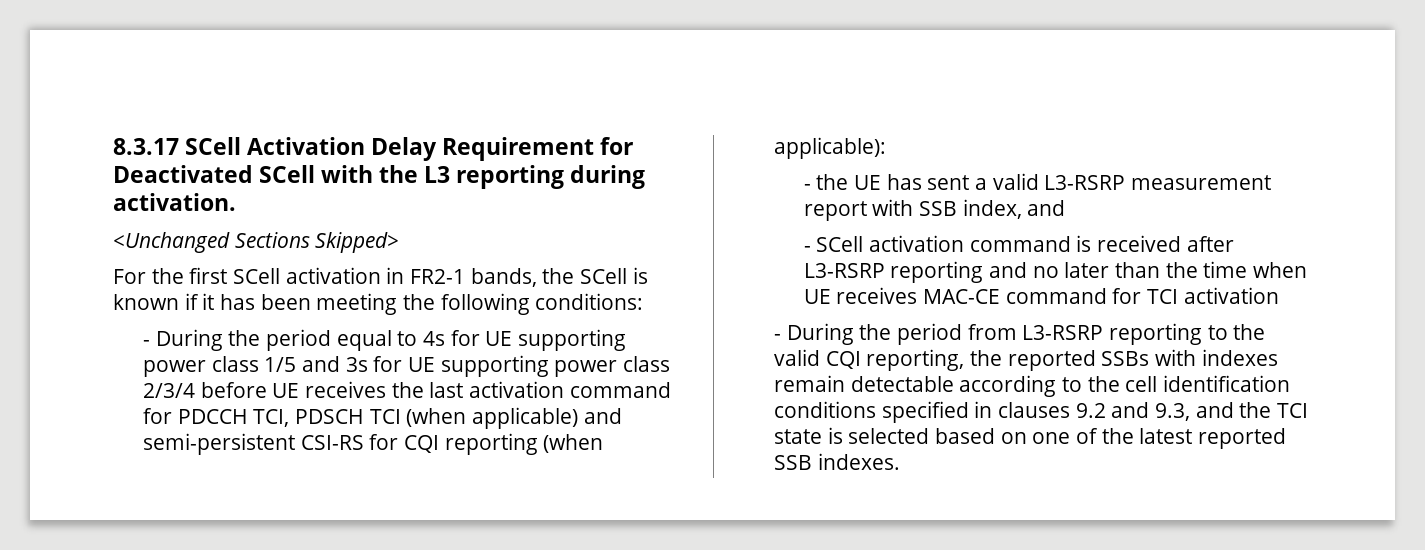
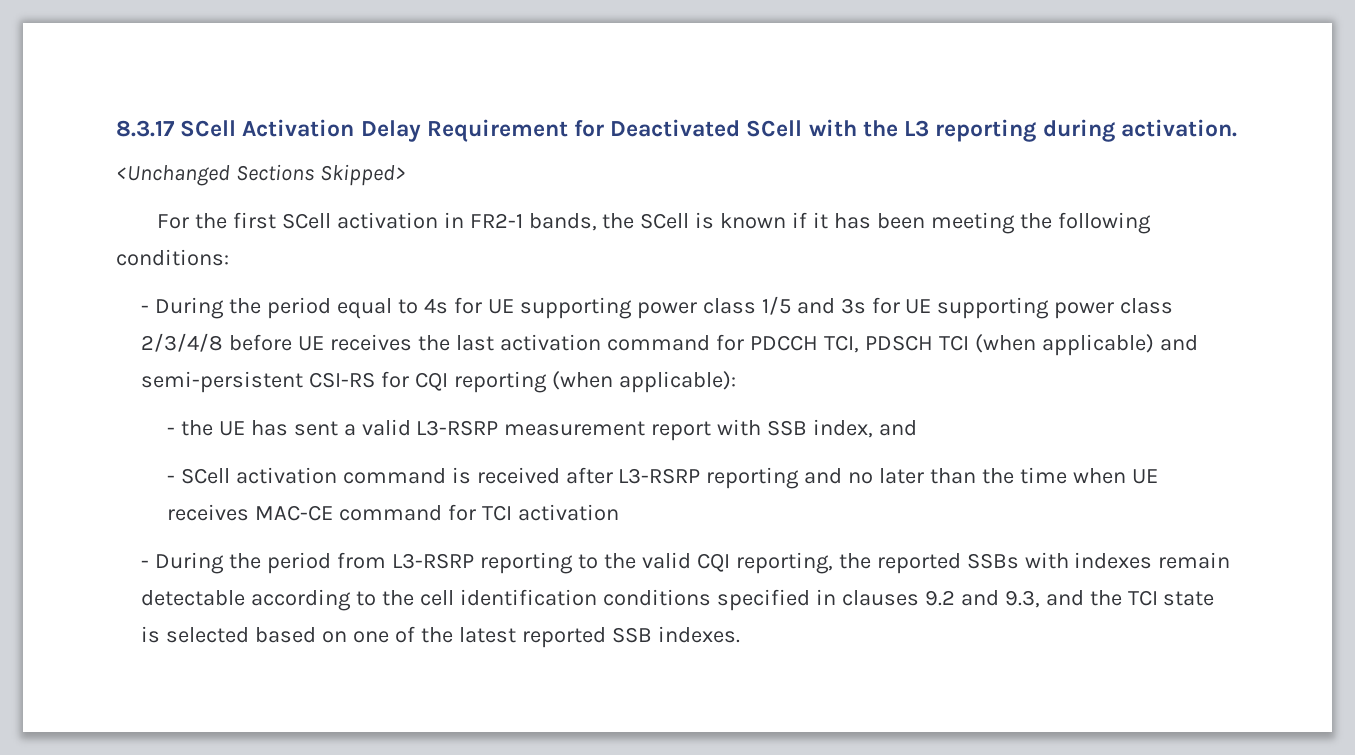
- - During the period equal to 4s for UE supporting power class 1/5 and 3s for UE supporting power class 2/3/4 before UE receives the last activation command for PDCCH TCI, PDSCH TCI (when applicable) and semi-persistent CSI-RS for CQI reporting (when applicable):
+ - During the period equal to 4s for UE supporting power class 1/5 and 3s for UE supporting power class 2/3/4/8 before UE receives the last activation command for PDCCH TCI, PDSCH TCI (when applicable) and semi-persistent CSI-RS for CQI reporting (when applicable):

